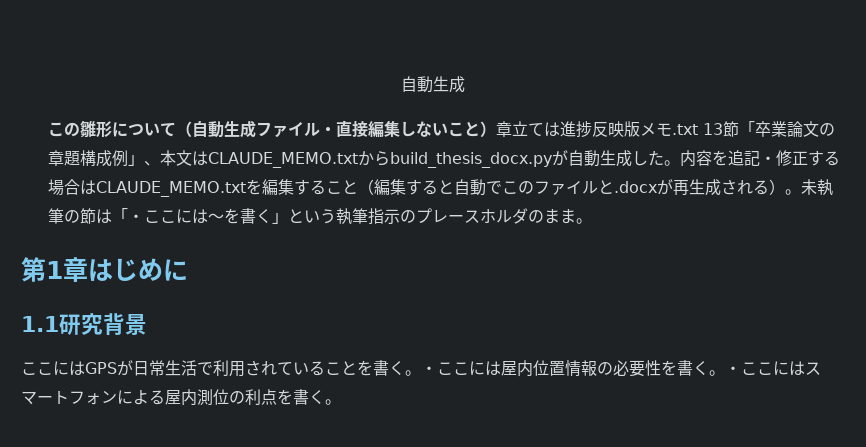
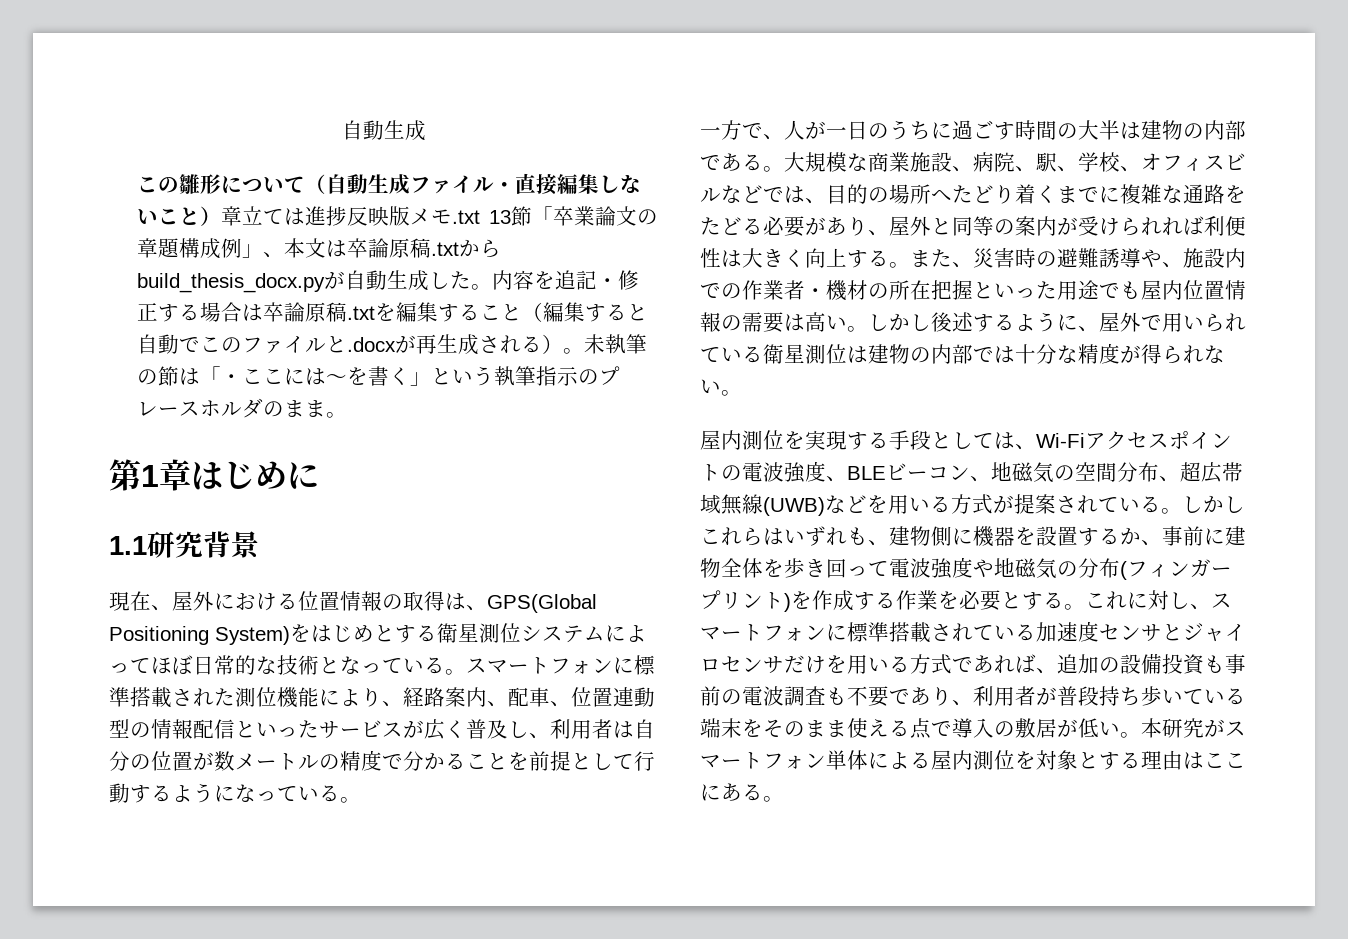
- この雛形について（自動生成ファイル・直接編集しないこと）章立ては進捗反映版メモ.txt 13節「卒業論文の章題構成例」、本文はCLAUDE_MEMO.txtからbuild_thesis_docx.pyが自動生成した。
+ この雛形について（自動生成ファイル・直接編集しないこと）章立ては進捗反映版メモ.txt 13節「卒業論文の章題構成例」、本文は卒論原稿.txtからbuild_thesis_docx.pyが自動生成した。
- 内容を追記・修正する場合はCLAUDE_MEMO.txtを編集すること（編集すると自動でこのファイルと.docxが再生成される）。
+ 内容を追記・修正する場合は卒論原稿.txtを編集すること（編集すると自動でこのファイルと.docxが再生成される）。
- ここにはGPSが日常生活で利用されていることを書く。・ここには屋内位置情報の必要性を書く。・ここにはスマートフォンによる屋内測位の利点を書く。
+ 現在、屋外における位置情報の取得は、GPS(Global Positioning System)をはじめとする衛星測位システムによってほぼ日常的な技術となっている。スマートフォンに標準搭載された測位機能により、経路案内、配車、位置連動型の情報配信といったサービスが広く普及し、利用者は自分の位置が数メートルの精度で分かることを前提として行動するようになっている。
+ 一方で、人が一日のうちに過ごす時間の大半は建物の内部である。大規模な商業施設、病院、駅、学校、オフィスビルなどでは、目的の場所へたどり着くまでに複雑な通路をたどる必要があり、屋外と同等の案内が受けられれば利便性は大きく向上する。また、災害時の避難誘導や、施設内での作業者・機材の所在把握といった用途でも屋内位置情報の需要は高い。しかし後述するように、屋外で用いられている衛星測位は建物の内部では十分な精度が得られない。
+ 屋内測位を実現する手段としては、Wi-Fiアクセスポイントの電波強度、BLEビーコン、地磁気の空間分布、超広帯域無線(UWB)などを用いる方式が提案されている。しかしこれらはいずれも、建物側に機器を設置するか、事前に建物全体を歩き回って電波強度や地磁気の分布(フィンガープリント)を作成する作業を必要とする。これに対し、スマートフォンに標準搭載されている加速度センサとジャイロセンサだけを用いる方式であれば、追加の設備投資も事前の電波調査も不要であり、利用者が普段持ち歩いている端末をそのまま使える点で導入の敷居が低い。本研究がスマートフォン単体による屋内測位を対象とする理由はここにある。

